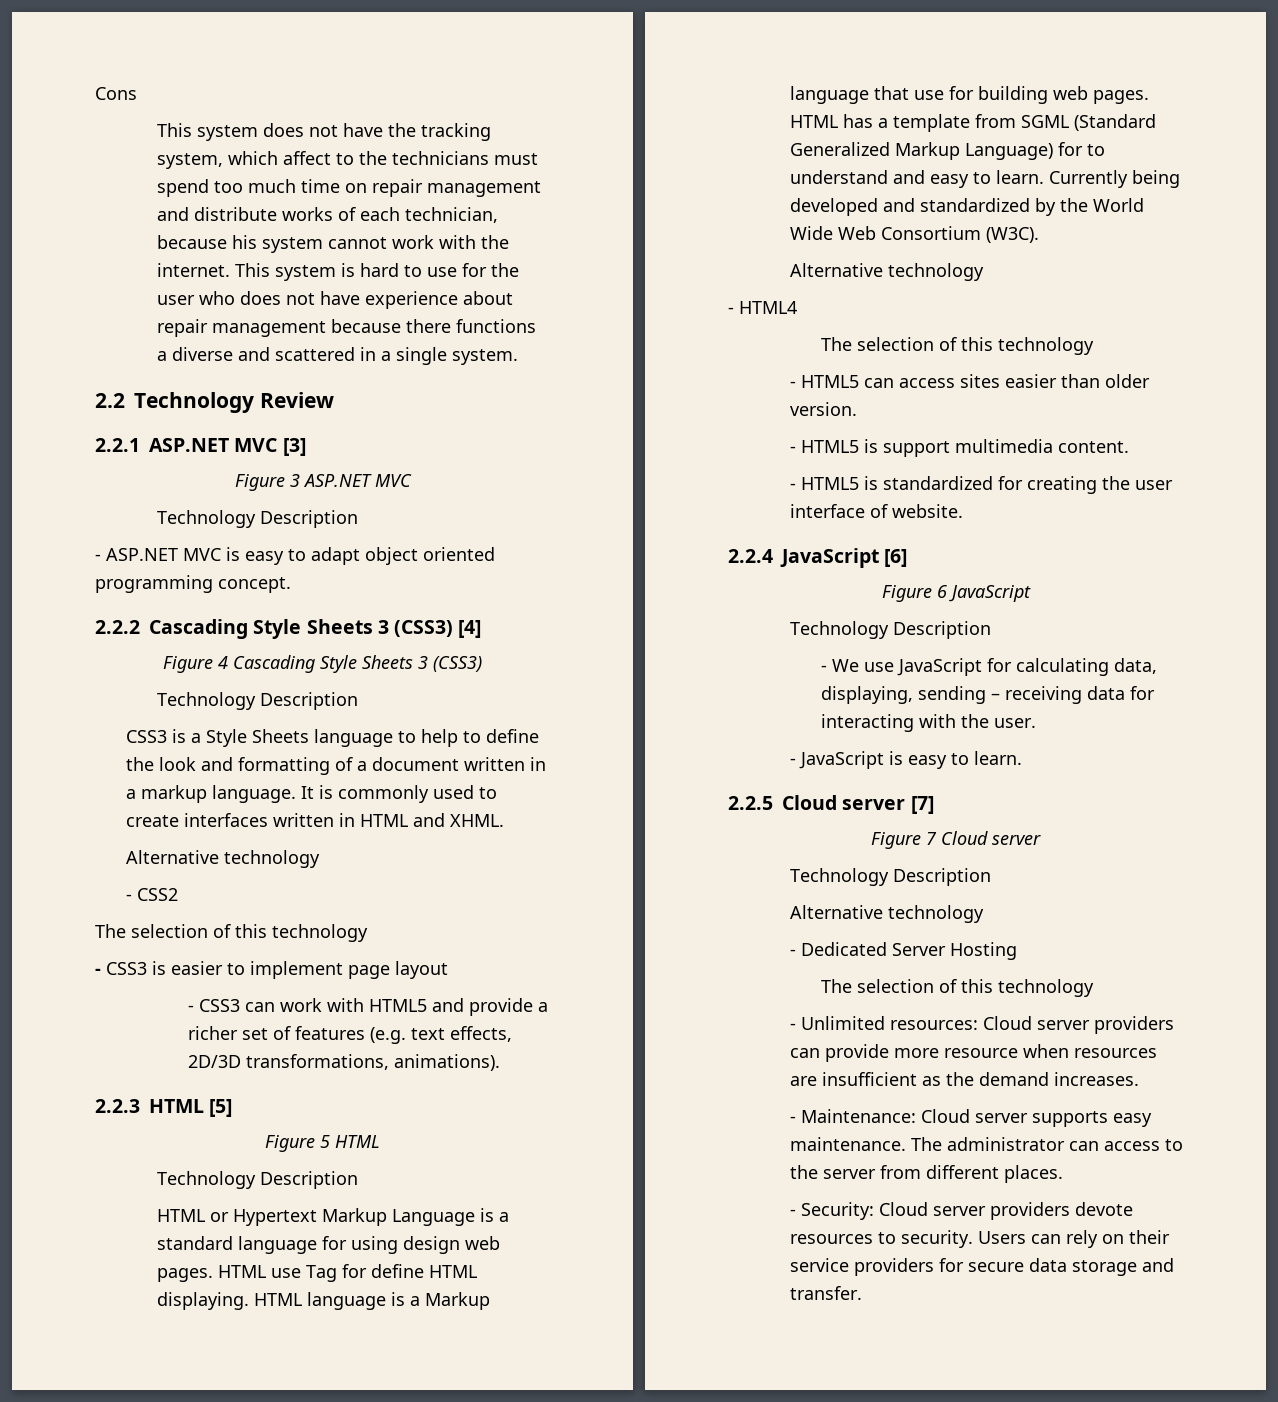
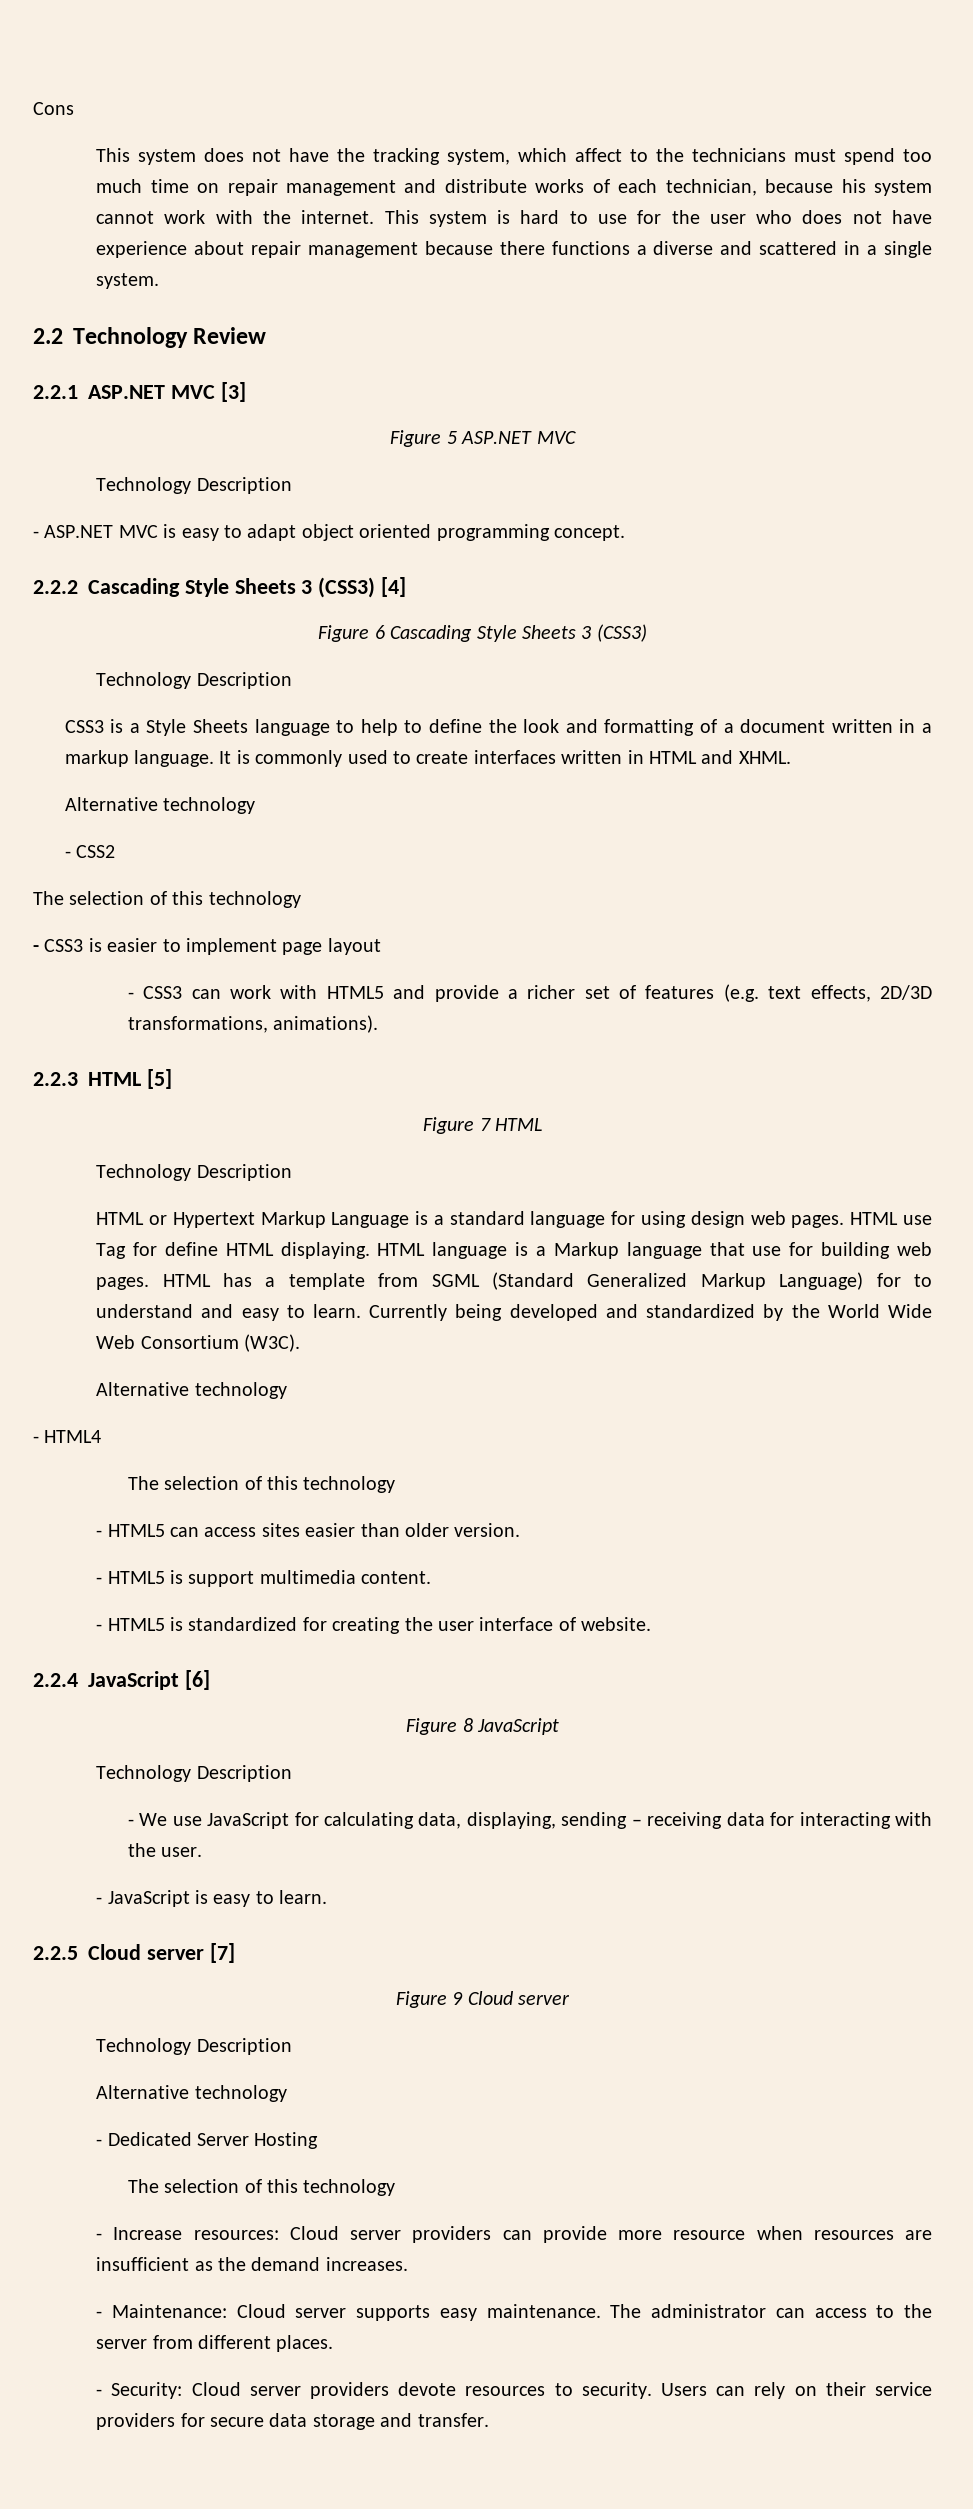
- Figure 3 ASP.NET MVC
+ Figure 5 ASP.NET MVC
- Figure 4 Cascading Style Sheets 3 (CSS3)
+ Figure 6 Cascading Style Sheets 3 (CSS3)
- Figure 5 HTML
+ Figure 7 HTML
- Figure 6 JavaScript
+ Figure 8 JavaScript
- Figure 7 Cloud server
+ Figure 9 Cloud server
- - Unlimited resources: Cloud server providers can provide more resource when resources are insufficient as the demand increases.
+ - Increase resources: Cloud server providers can provide more resource when resources are insufficient as the demand increases.

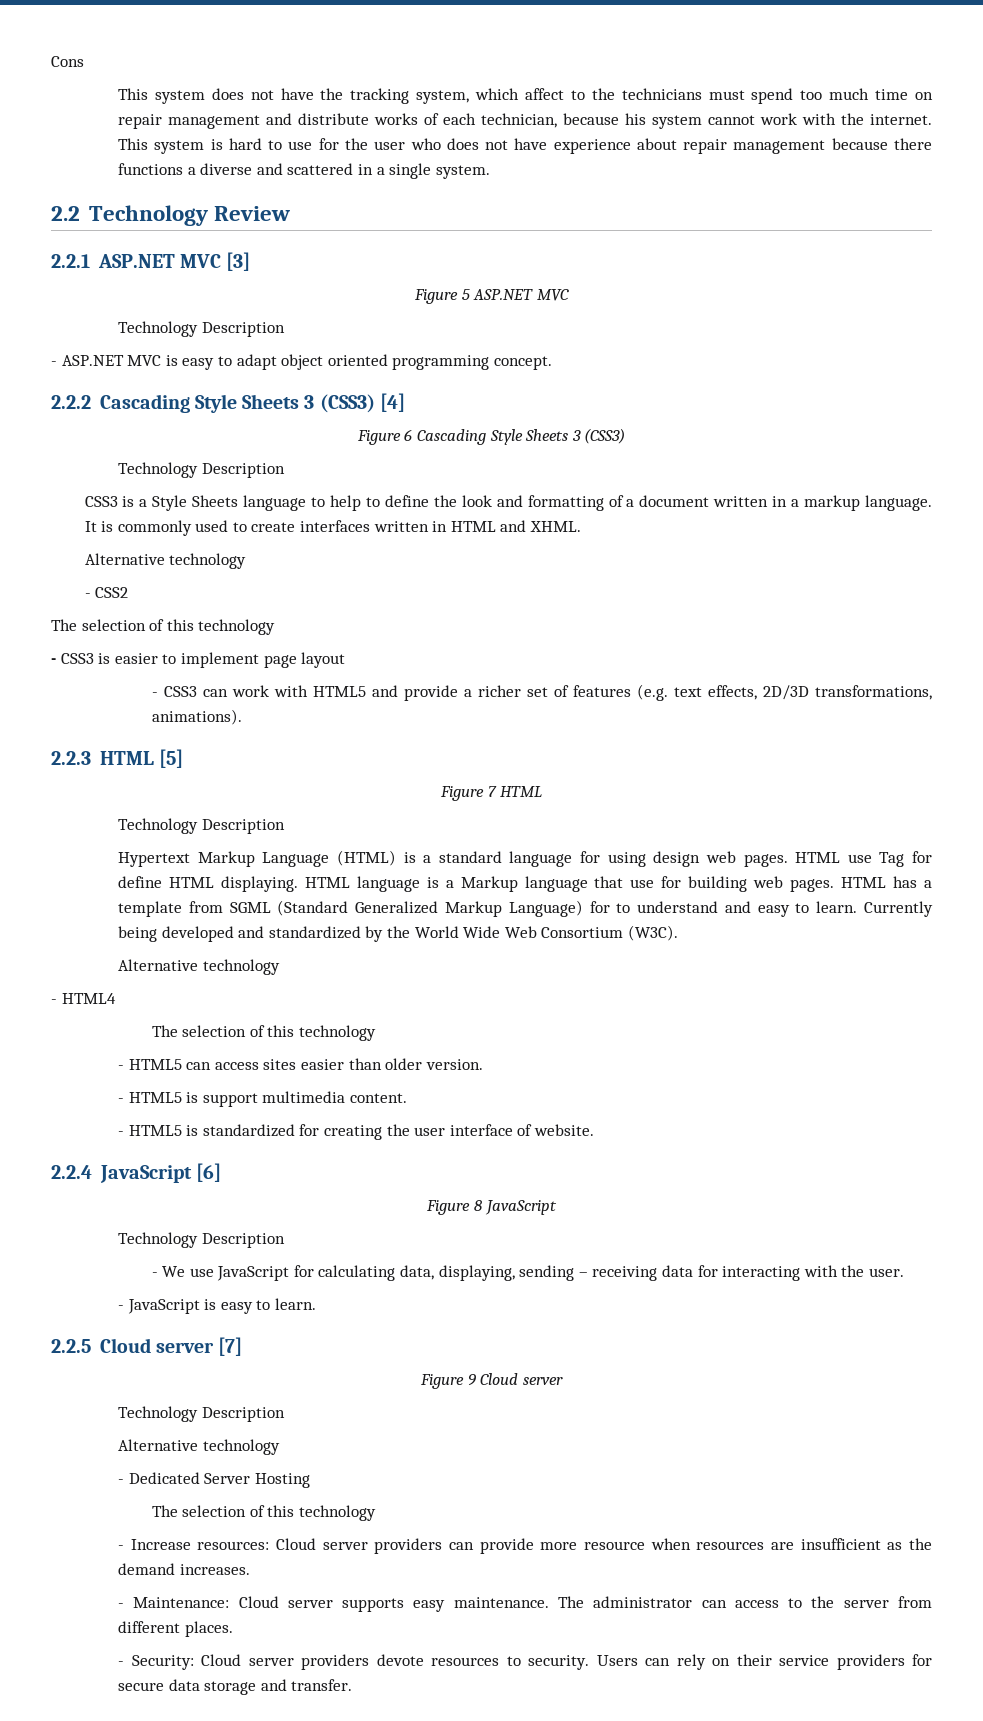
- HTML or Hypertext Markup Language is a standard language for using design web pages.
+ Hypertext Markup Language (HTML) is a standard language for using design web pages.

